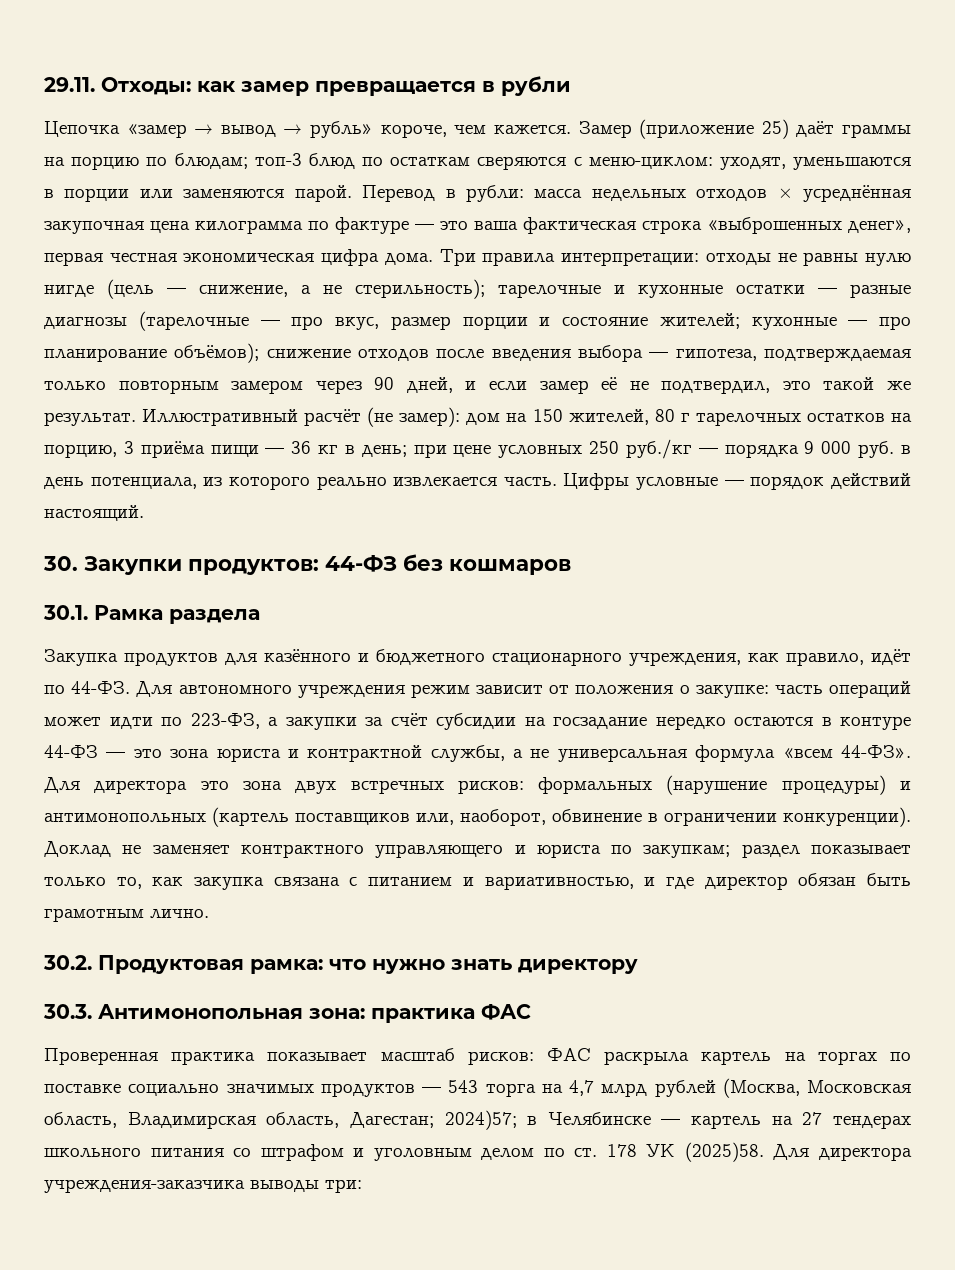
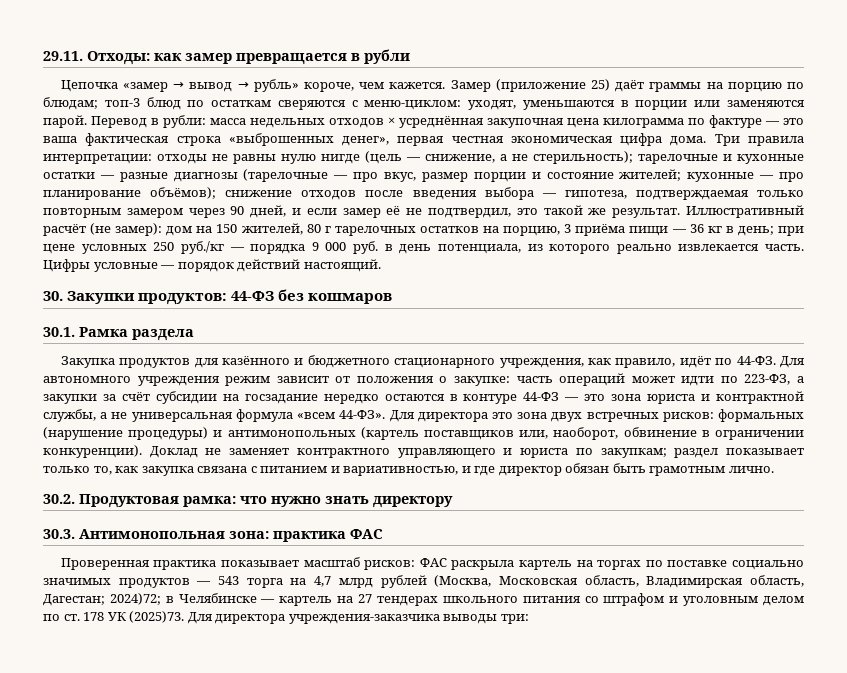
- Проверенная практика показывает масштаб рисков: ФАС раскрыла картель на торгах по поставке социально значимых продуктов — 543 торга на 4,7 млрд рублей (Москва, Московская область, Владимирская область, Дагестан; 2024)57; в Челябинске — картель на 27 тендерах школьного питания со штрафом и уголовным делом по ст. 178 УК (2025)58.
+ Проверенная практика показывает масштаб рисков: ФАС раскрыла картель на торгах по поставке социально значимых продуктов — 543 торга на 4,7 млрд рублей (Москва, Московская область, Владимирская область, Дагестан; 2024)72; в Челябинске — картель на 27 тендерах школьного питания со штрафом и уголовным делом по ст. 178 УК (2025)73.

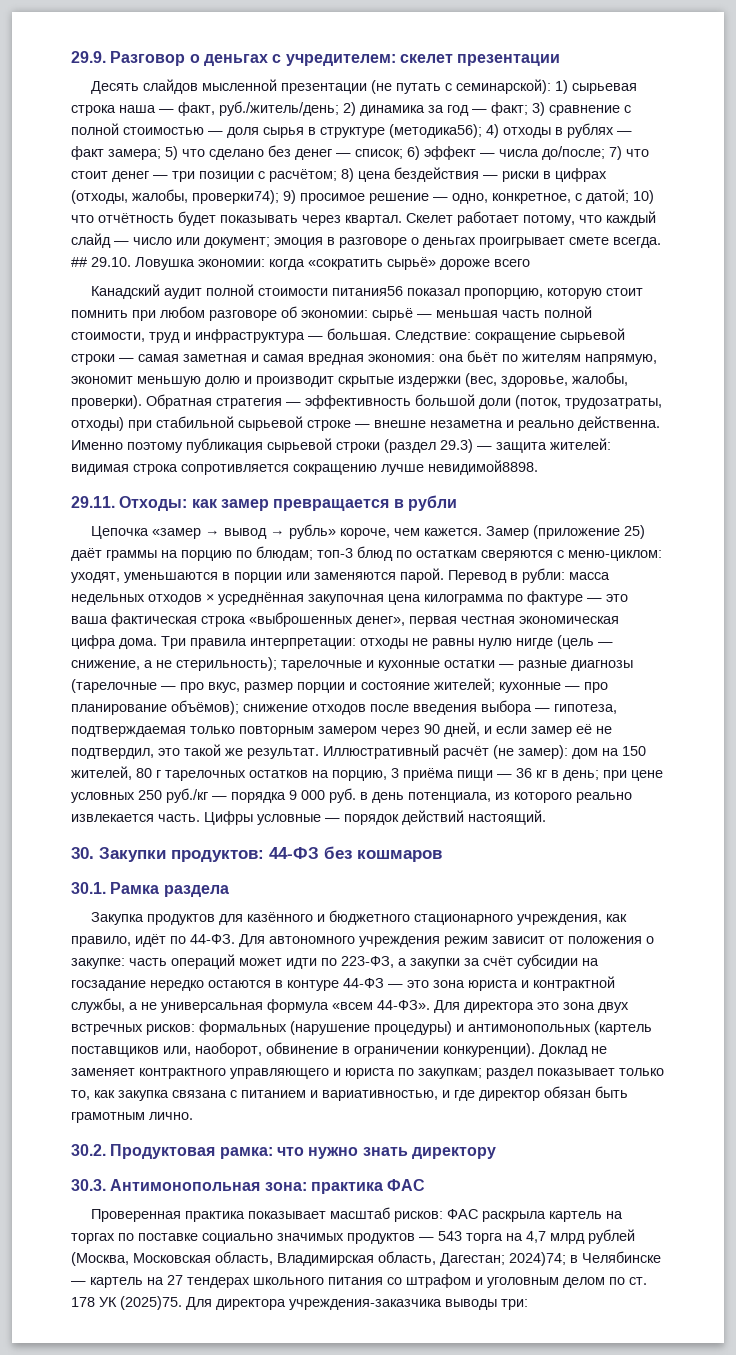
+ 29.9. Разговор о деньгах с учредителем: скелет презентации
+ Десять слайдов мысленной презентации (не путать с семинарской): 1) сырьевая строка наша — факт, руб./житель/день; 2) динамика за год — факт; 3) сравнение с полной стоимостью — доля сырья в структуре (методика56); 4) отходы в рублях — факт замера; 5) что сделано без денег — список; 6) эффект — числа до/после; 7) что стоит денег — три позиции с расчётом; 8) цена бездействия — риски в цифрах (отходы, жалобы, проверки74); 9) просимое решение — одно, конкретное, с датой; 10) что отчётность будет показывать через квартал. Скелет работает потому, что каждый слайд — число или документ; эмоция в разговоре о деньгах проигрывает смете всегда. ## 29.10. Ловушка экономии: когда «сократить сырьё» дороже всего
+ Канадский аудит полной стоимости питания56 показал пропорцию, которую стоит помнить при любом разговоре об экономии: сырьё — меньшая часть полной стоимости, труд и инфраструктура — большая. Следствие: сокращение сырьевой строки — самая заметная и самая вредная экономия: она бьёт по жителям напрямую, экономит меньшую долю и производит скрытые издержки (вес, здоровье, жалобы, проверки). Обратная стратегия — эффективность большой доли (поток, трудозатраты, отходы) при стабильной сырьевой строке — внешне незаметна и реально действенна. Именно поэтому публикация сырьевой строки (раздел 29.3) — защита жителей: видимая строка сопротивляется сокращению лучше невидимой8898.
- Проверенная практика показывает масштаб рисков: ФАС раскрыла картель на торгах по поставке социально значимых продуктов — 543 торга на 4,7 млрд рублей (Москва, Московская область, Владимирская область, Дагестан; 2024)72; в Челябинске — картель на 27 тендерах школьного питания со штрафом и уголовным делом по ст. 178 УК (2025)73.
+ Проверенная практика показывает масштаб рисков: ФАС раскрыла картель на торгах по поставке социально значимых продуктов — 543 торга на 4,7 млрд рублей (Москва, Московская область, Владимирская область, Дагестан; 2024)74; в Челябинске — картель на 27 тендерах школьного питания со штрафом и уголовным делом по ст. 178 УК (2025)75.

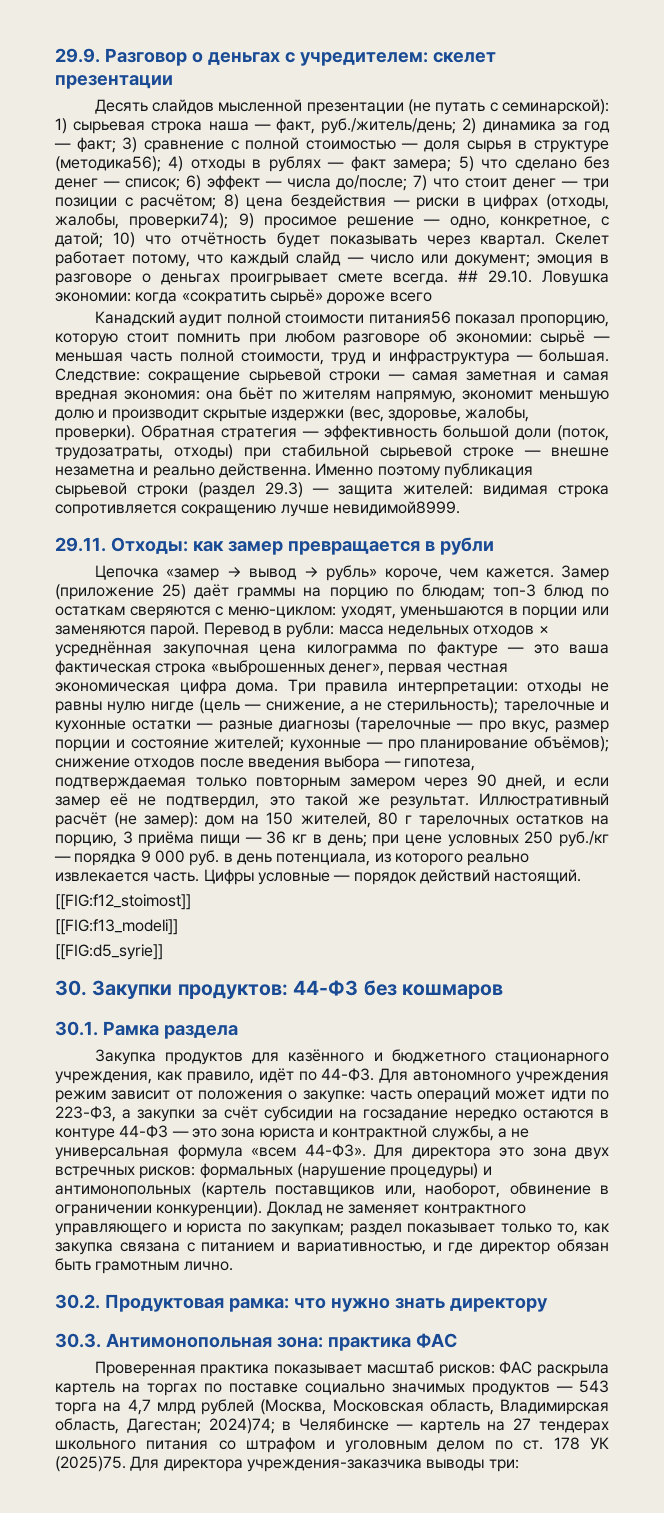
- Именно поэтому публикация сырьевой строки (раздел 29.3) — защита жителей: видимая строка сопротивляется сокращению лучше невидимой8898.
+ Именно поэтому публикация сырьевой строки (раздел 29.3) — защита жителей: видимая строка сопротивляется сокращению лучше невидимой8999.
+ [[FIG:f12_stoimost]]
+ [[FIG:f13_modeli]]
+ [[FIG:d5_syrie]]

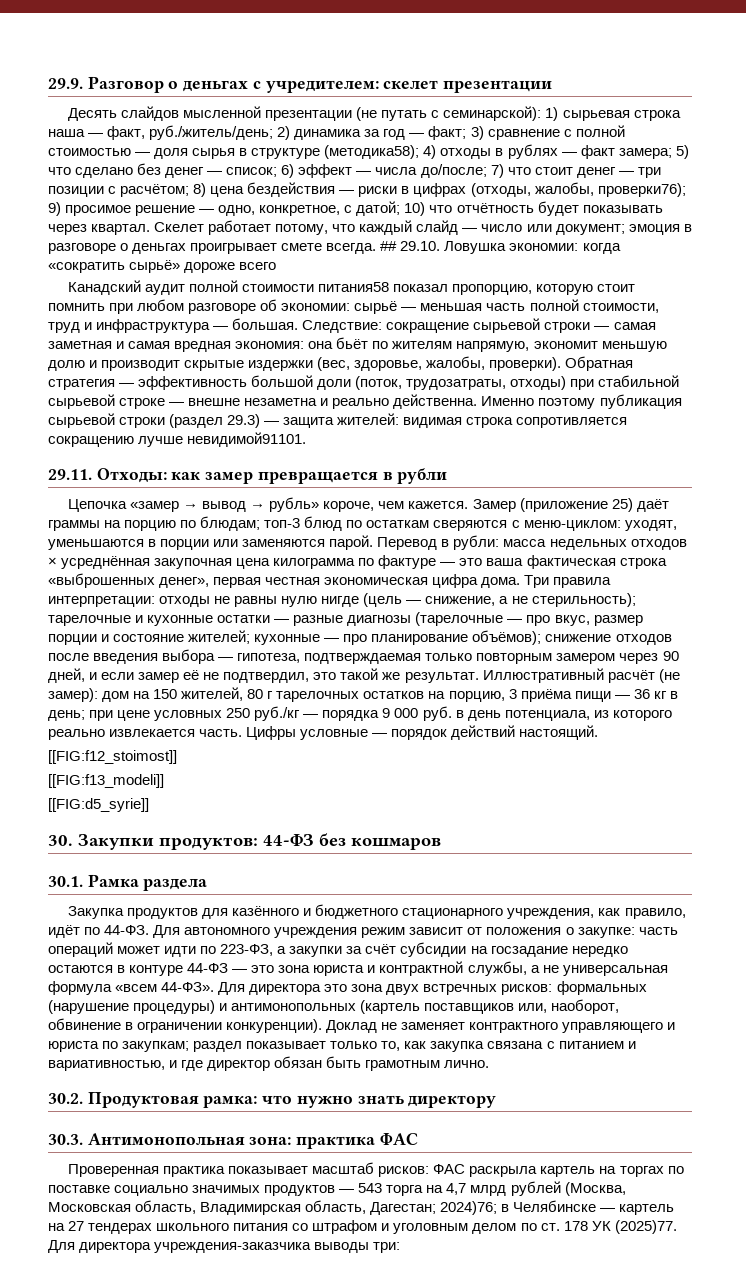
- 3) сравнение с полной стоимостью — доля сырья в структуре (методика56);
+ 3) сравнение с полной стоимостью — доля сырья в структуре (методика58);
- 8) цена бездействия — риски в цифрах (отходы, жалобы, проверки74);
+ 8) цена бездействия — риски в цифрах (отходы, жалобы, проверки76);
- Канадский аудит полной стоимости питания56 показал пропорцию, которую стоит помнить при любом разговоре об экономии: сырьё — меньшая часть полной стоимости, труд и инфраструктура — большая.
+ Канадский аудит полной стоимости питания58 показал пропорцию, которую стоит помнить при любом разговоре об экономии: сырьё — меньшая часть полной стоимости, труд и инфраструктура — большая.
- Именно поэтому публикация сырьевой строки (раздел 29.3) — защита жителей: видимая строка сопротивляется сокращению лучше невидимой8999.
+ Именно поэтому публикация сырьевой строки (раздел 29.3) — защита жителей: видимая строка сопротивляется сокращению лучше невидимой91101.
- Проверенная практика показывает масштаб рисков: ФАС раскрыла картель на торгах по поставке социально значимых продуктов — 543 торга на 4,7 млрд рублей (Москва, Московская область, Владимирская область, Дагестан; 2024)74; в Челябинске — картель на 27 тендерах школьного питания со штрафом и уголовным делом по ст. 178 УК (2025)75.
+ Проверенная практика показывает масштаб рисков: ФАС раскрыла картель на торгах по поставке социально значимых продуктов — 543 торга на 4,7 млрд рублей (Москва, Московская область, Владимирская область, Дагестан; 2024)76; в Челябинске — картель на 27 тендерах школьного питания со штрафом и уголовным делом по ст. 178 УК (2025)77.

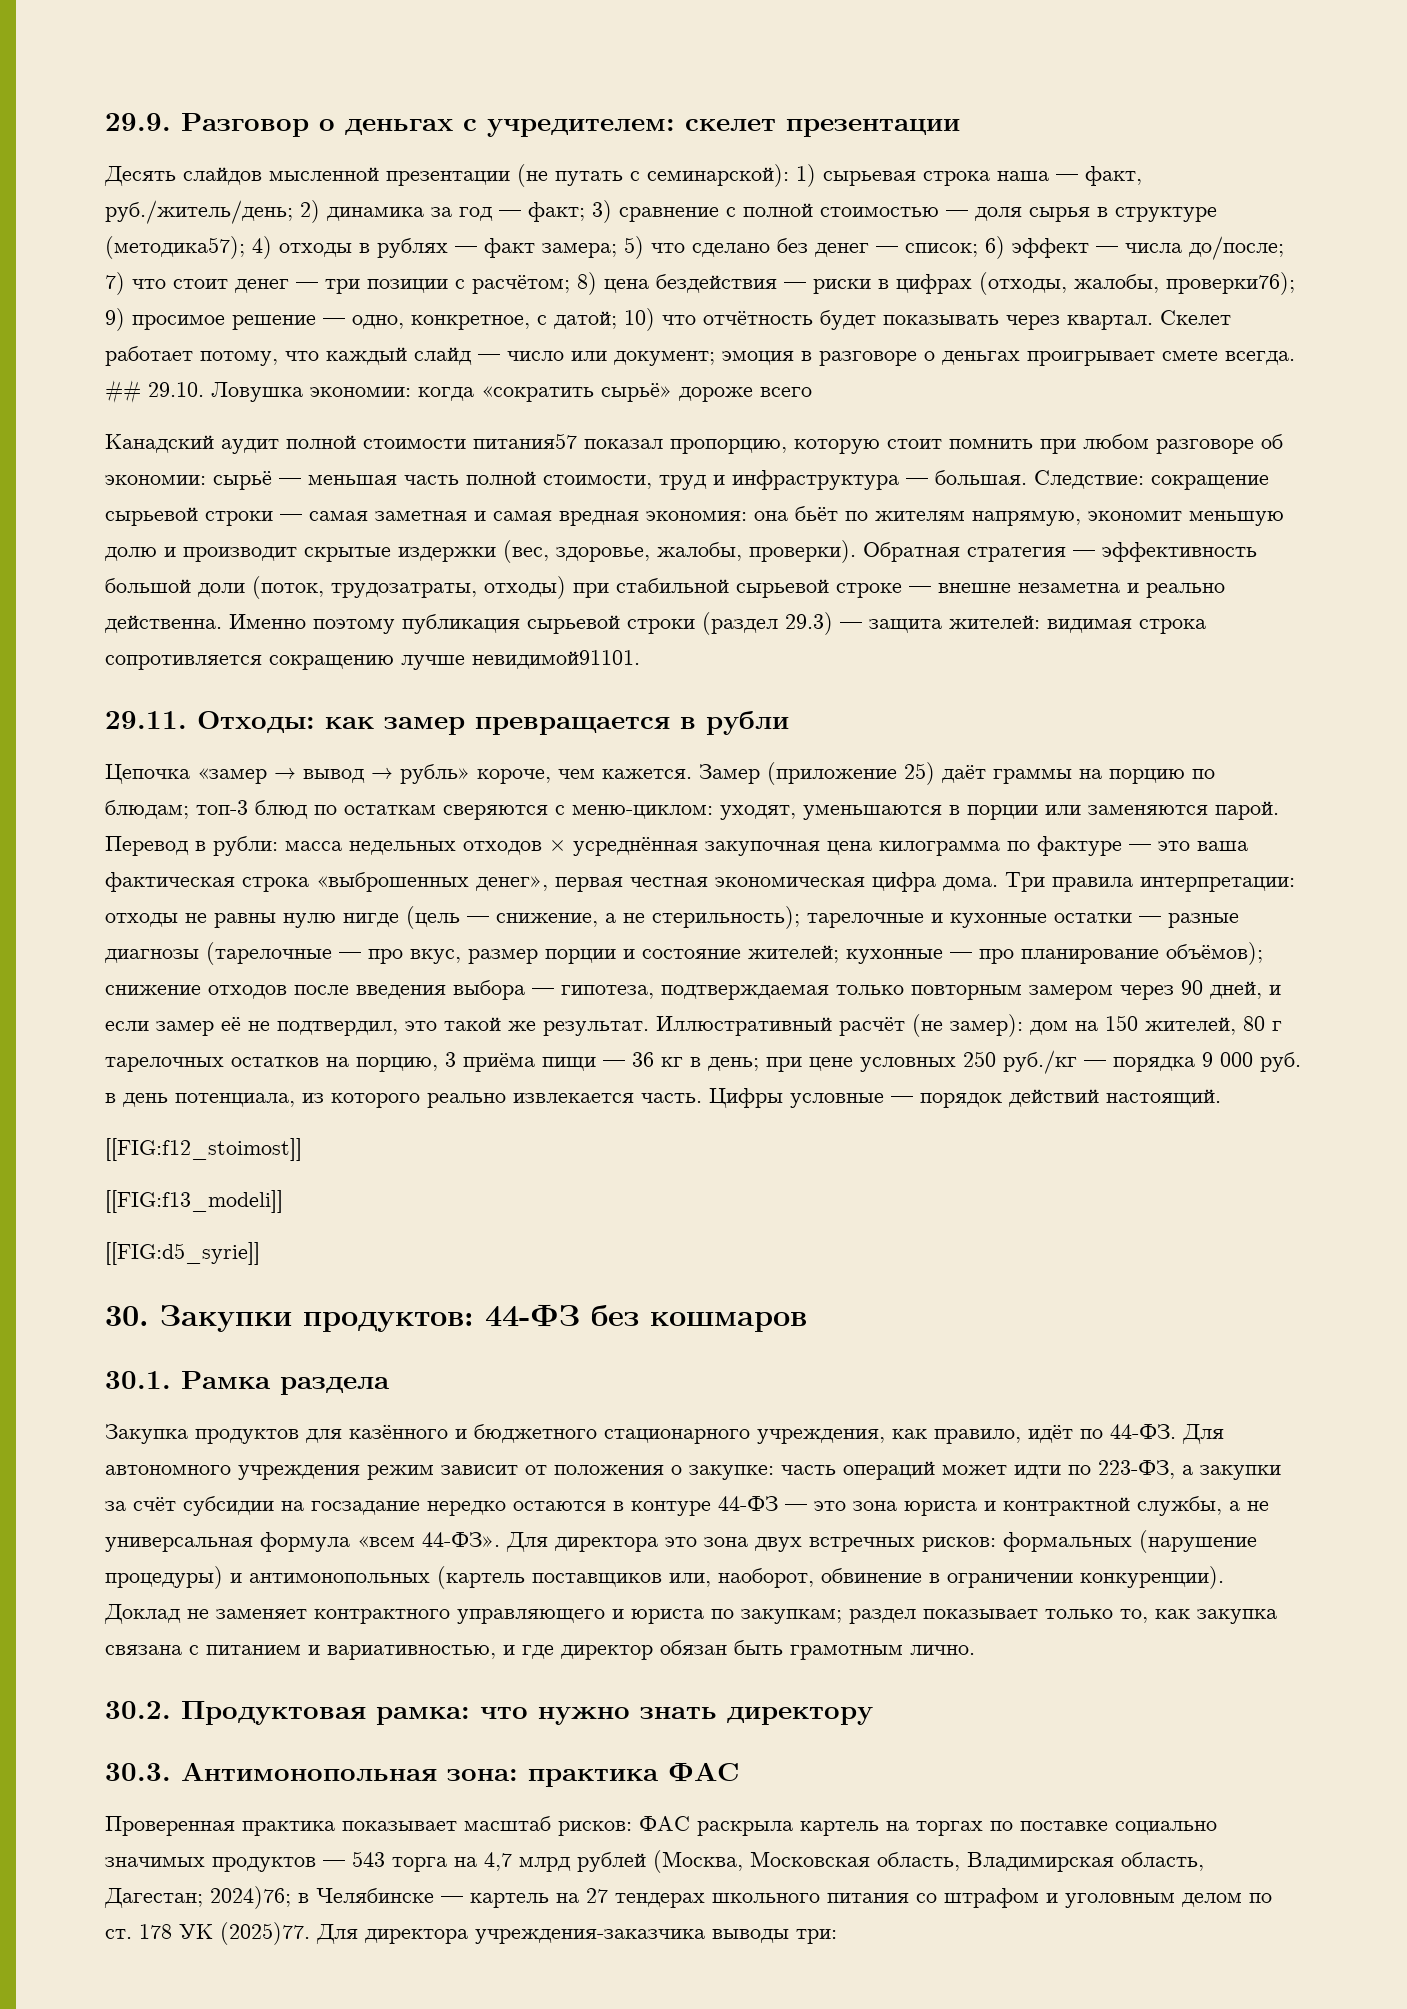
- 3) сравнение с полной стоимостью — доля сырья в структуре (методика58);
+ 3) сравнение с полной стоимостью — доля сырья в структуре (методика57);
- Канадский аудит полной стоимости питания58 показал пропорцию, которую стоит помнить при любом разговоре об экономии: сырьё — меньшая часть полной стоимости, труд и инфраструктура — большая.
+ Канадский аудит полной стоимости питания57 показал пропорцию, которую стоит помнить при любом разговоре об экономии: сырьё — меньшая часть полной стоимости, труд и инфраструктура — большая.

